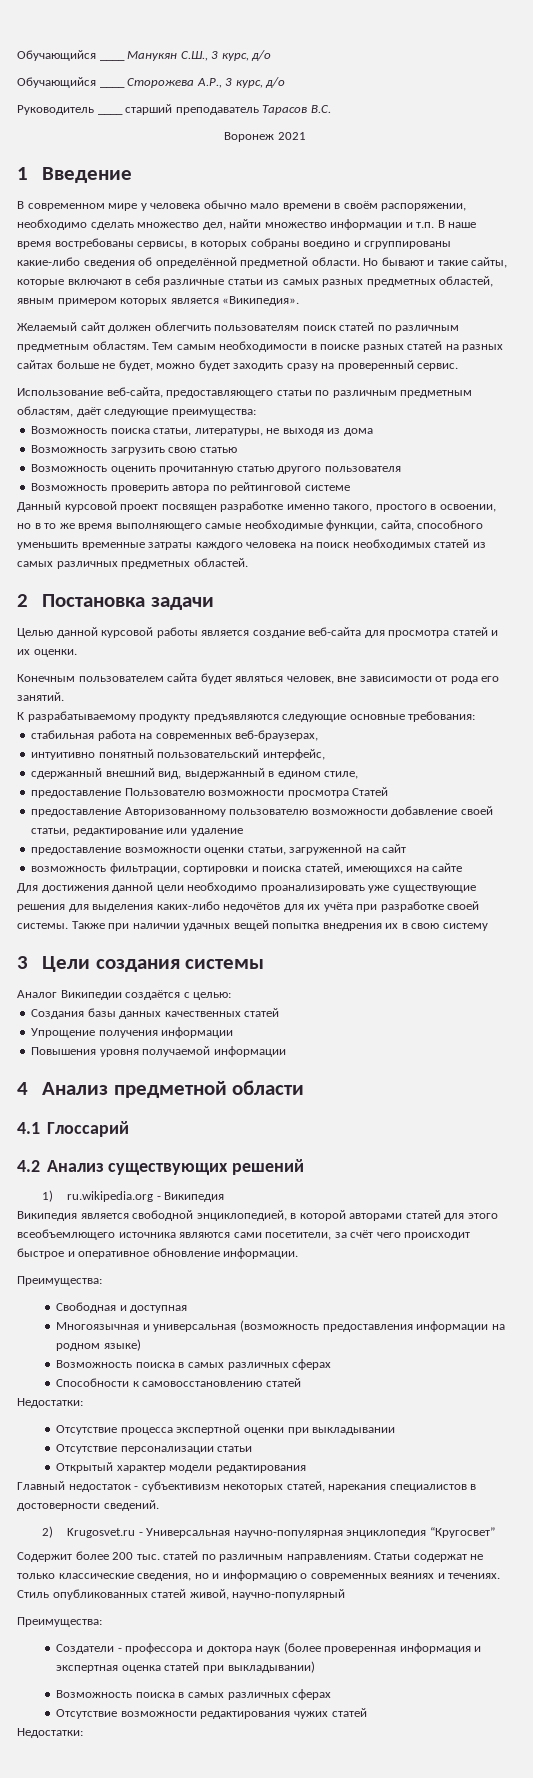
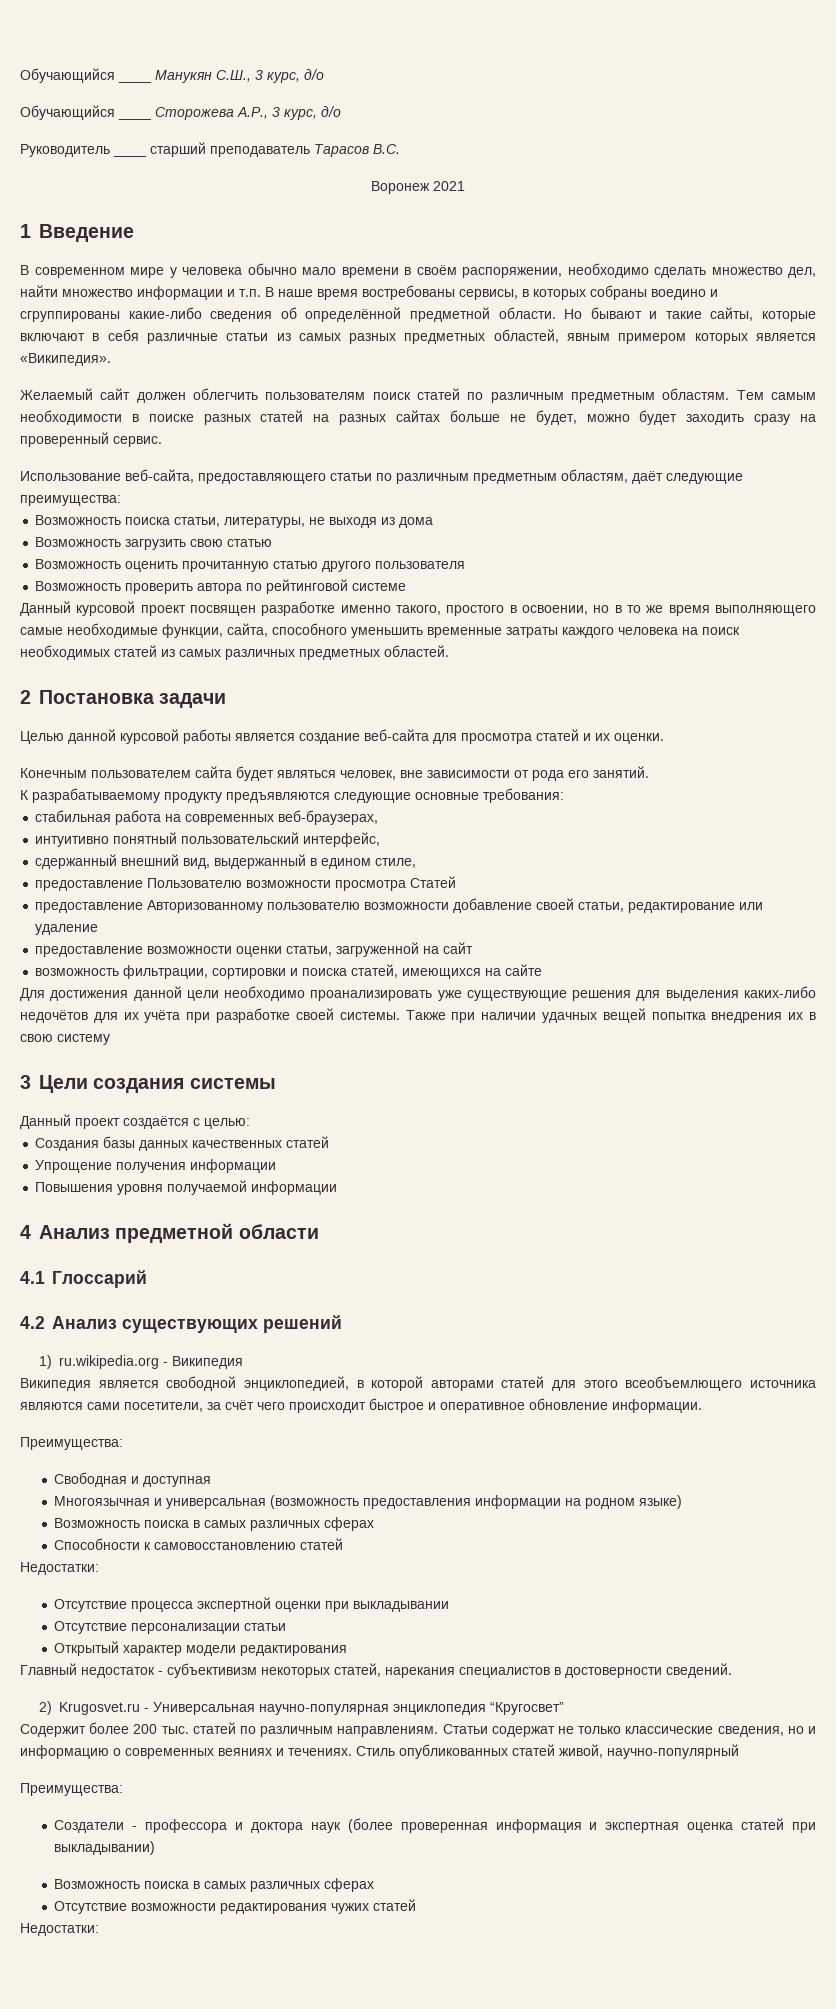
- Аналог Википедии создаётся с целью:
+ Данный проект создаётся с целью:

